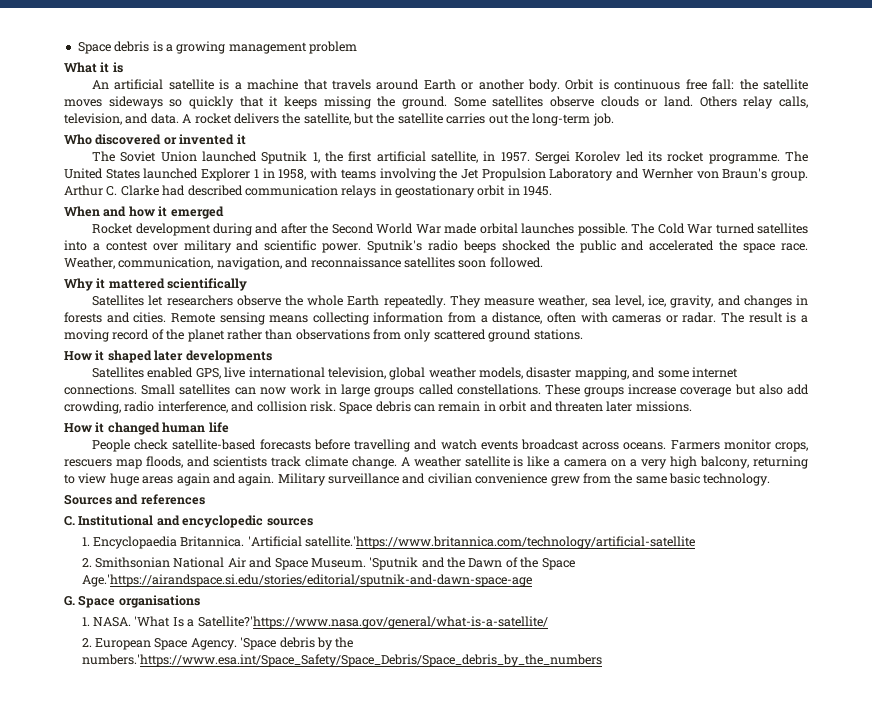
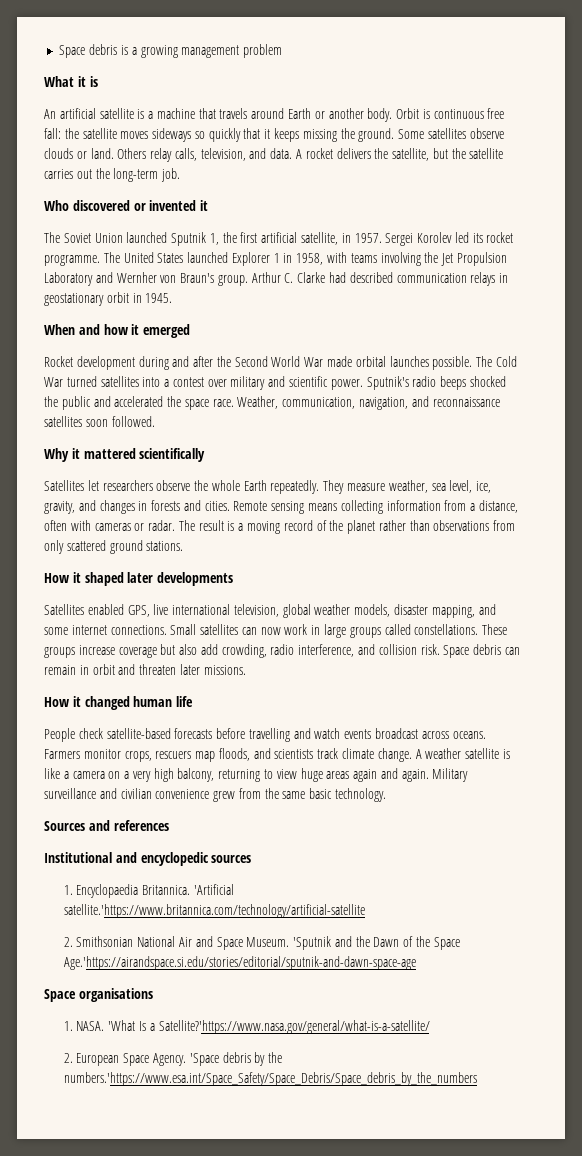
- C. Institutional and encyclopedic sources
+ Institutional and encyclopedic sources
- G. Space organisations
+ Space organisations

